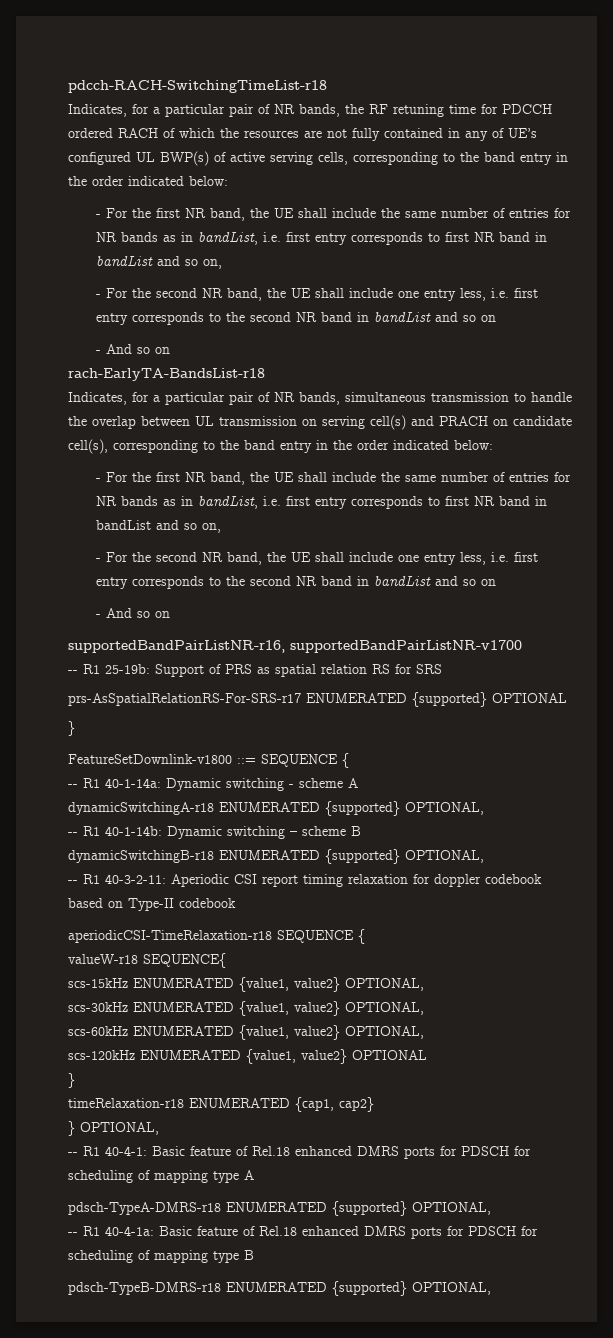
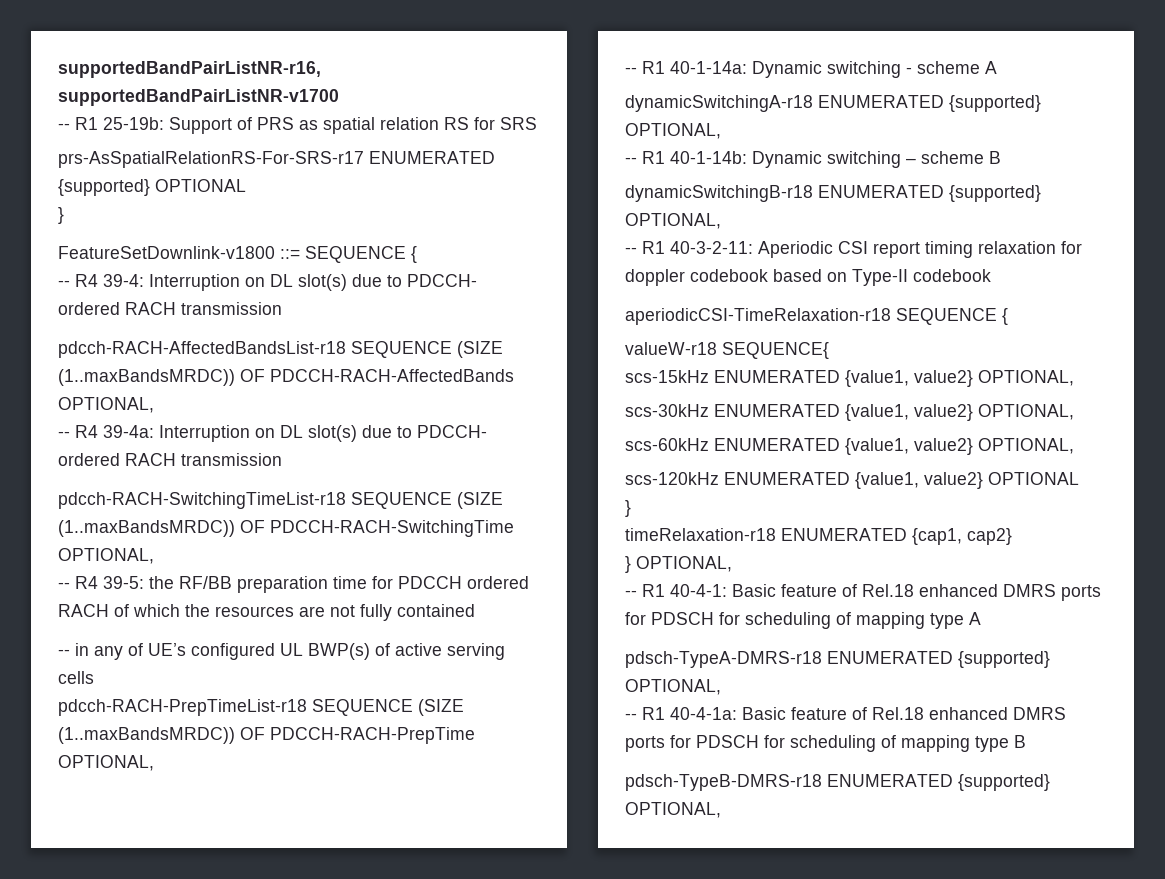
- pdcch-RACH-SwitchingTimeList-r18
- Indicates, for a particular pair of NR bands, the RF retuning time for PDCCH ordered RACH of which the resources are not fully contained in any of UE’s configured UL BWP(s) of active serving cells, corresponding to the band entry in the order indicated below:
- - For the first NR band, the UE shall include the same number of entries for NR bands as in bandList, i.e. first entry corresponds to first NR band in bandList and so on,
- - For the second NR band, the UE shall include one entry less, i.e. first entry corresponds to the second NR band in bandList and so on
- - And so on
- rach-EarlyTA-BandsList-r18
- Indicates, for a particular pair of NR bands, simultaneous transmission to handle the overlap between UL transmission on serving cell(s) and PRACH on candidate cell(s), corresponding to the band entry in the order indicated below:
- - For the first NR band, the UE shall include the same number of entries for NR bands as in bandList, i.e. first entry corresponds to first NR band in bandList and so on,
- - For the second NR band, the UE shall include one entry less, i.e. first entry corresponds to the second NR band in bandList and so on
- - And so on
+ -- R4 39-4: Interruption on DL slot(s) due to PDCCH- ordered RACH transmission
+ pdcch-RACH-AffectedBandsList-r18 SEQUENCE (SIZE (1..maxBandsMRDC)) OF PDCCH-RACH-AffectedBands OPTIONAL,
+ -- R4 39-4a: Interruption on DL slot(s) due to PDCCH- ordered RACH transmission
+ pdcch-RACH-SwitchingTimeList-r18 SEQUENCE (SIZE (1..maxBandsMRDC)) OF PDCCH-RACH-SwitchingTime OPTIONAL,
+ -- R4 39-5: the RF/BB preparation time for PDCCH ordered RACH of which the resources are not fully contained
+ -- in any of UE’s configured UL BWP(s) of active serving cells
+ pdcch-RACH-PrepTimeList-r18 SEQUENCE (SIZE (1..maxBandsMRDC)) OF PDCCH-RACH-PrepTime OPTIONAL,

